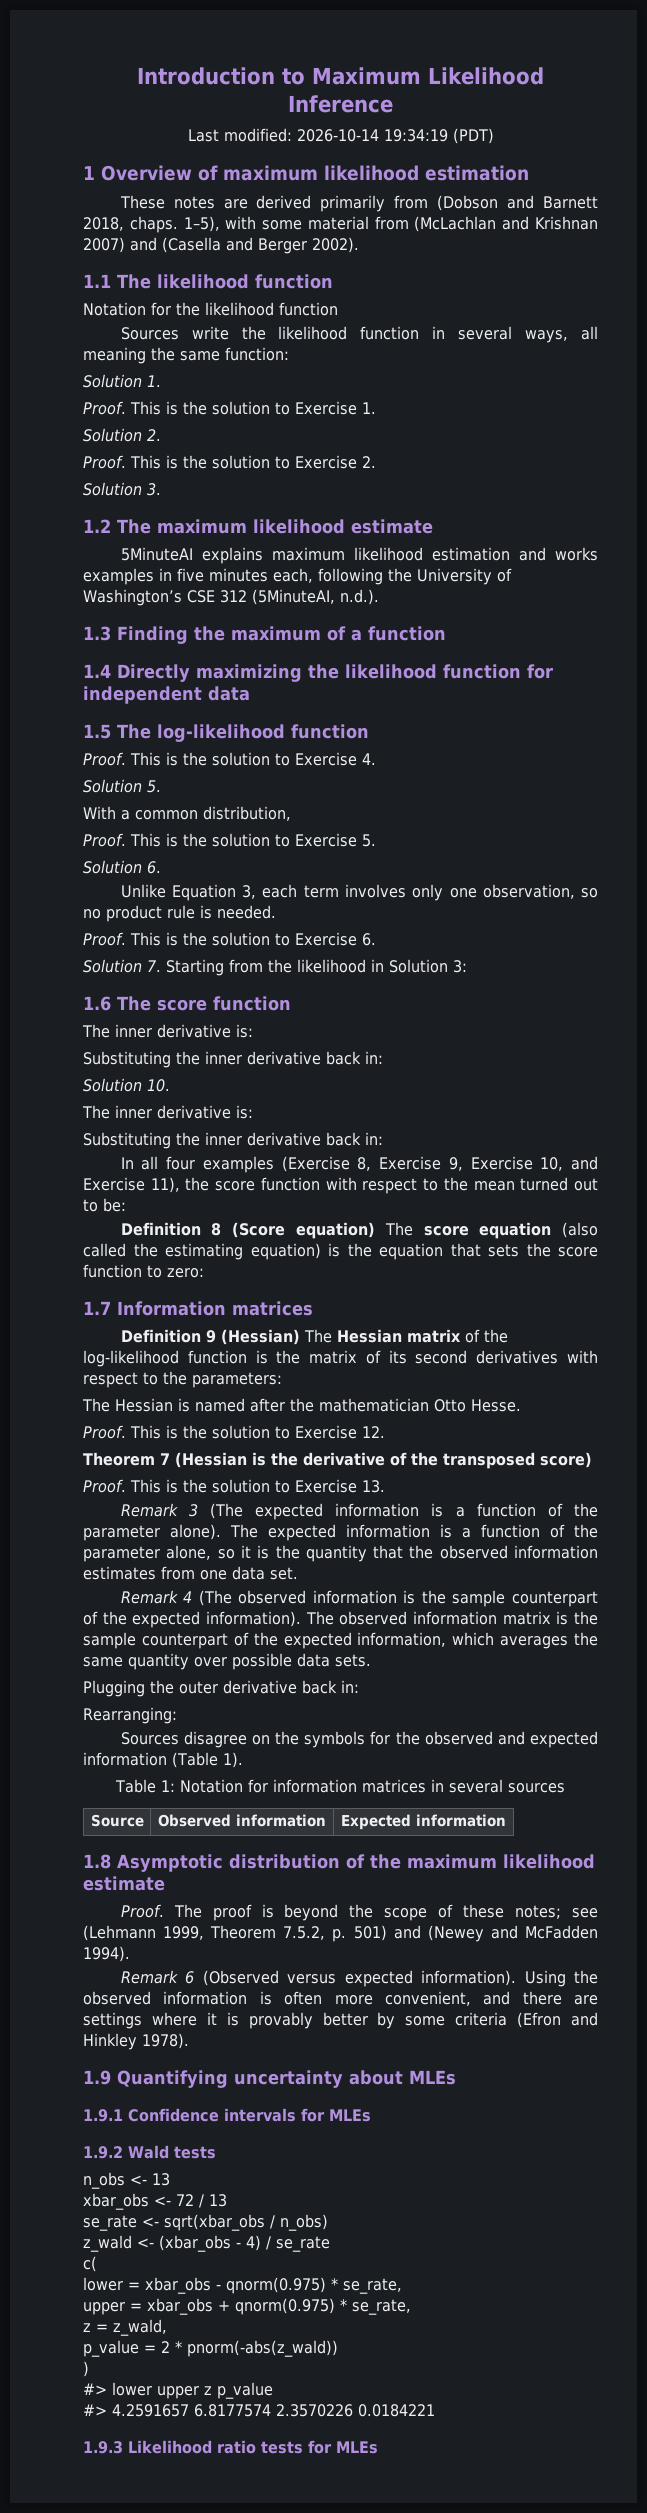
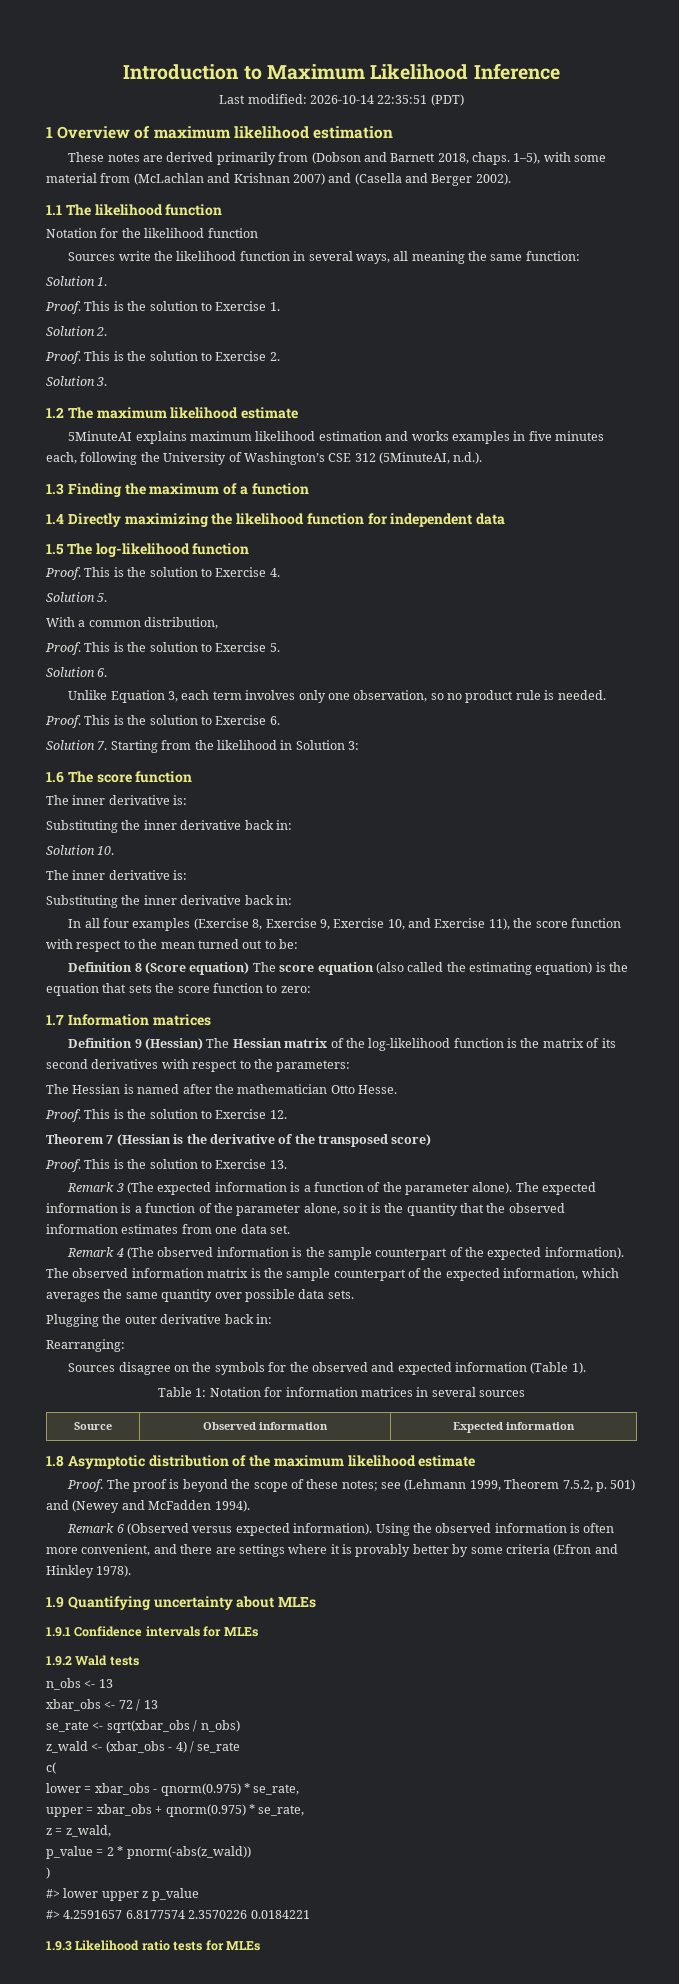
- Last modified: 2026-10-14 19:34:19 (PDT)
+ Last modified: 2026-10-14 22:35:51 (PDT)

